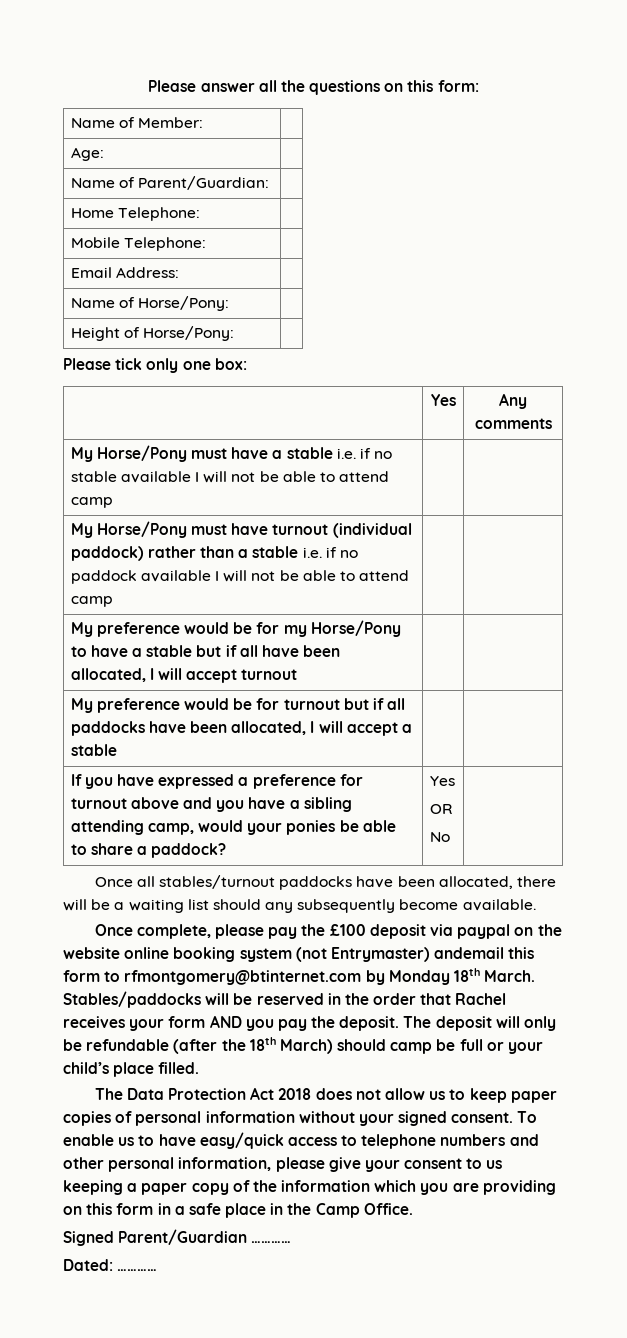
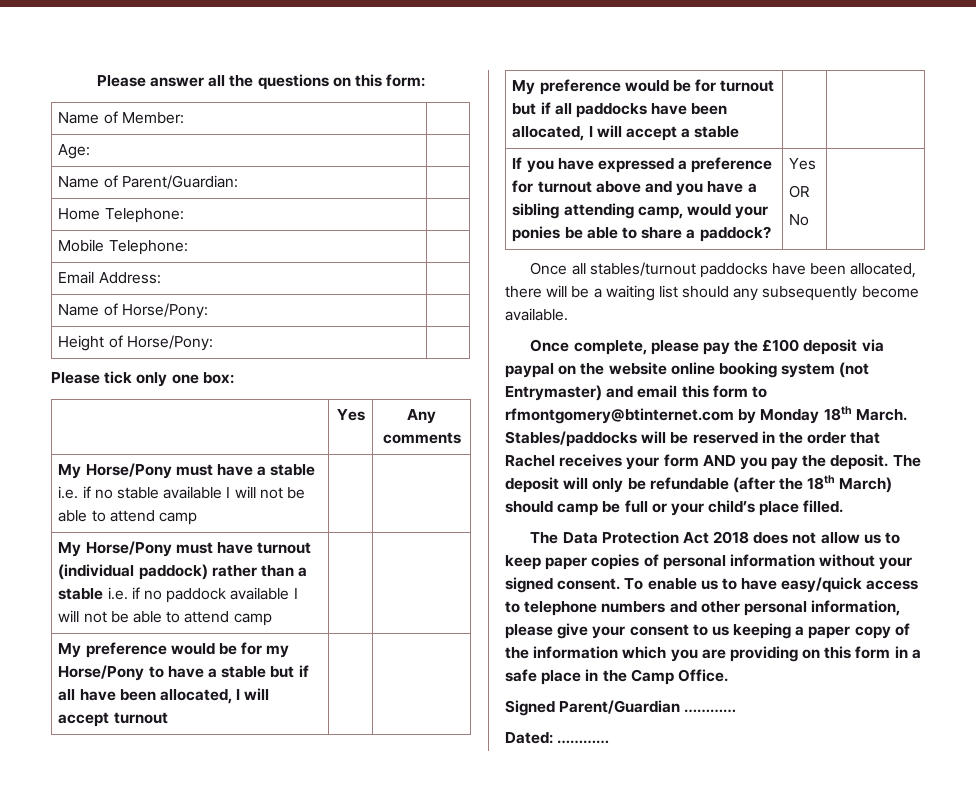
- Once complete, please pay the £100 deposit via paypal on the website online booking system (not Entrymaster) andemail this form to rfmontgomery@btinternet.com by Monday 18th March.
+ Once complete, please pay the £100 deposit via paypal on the website online booking system (not Entrymaster) and email this form to rfmontgomery@btinternet.com by Monday 18th March.

